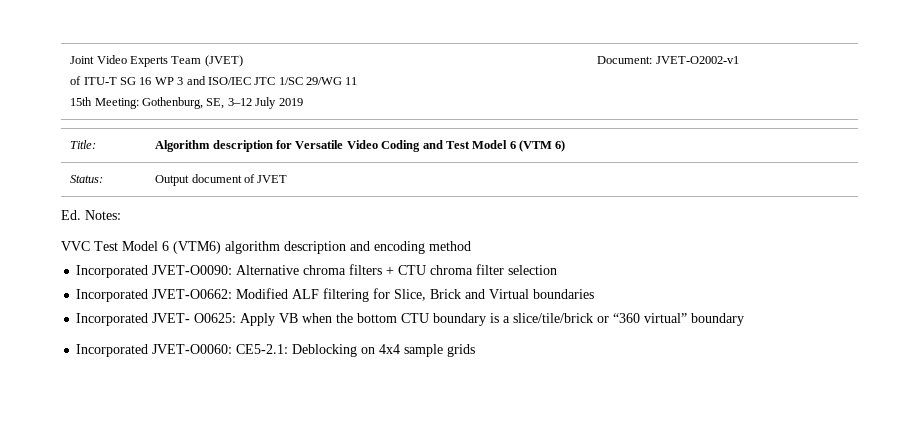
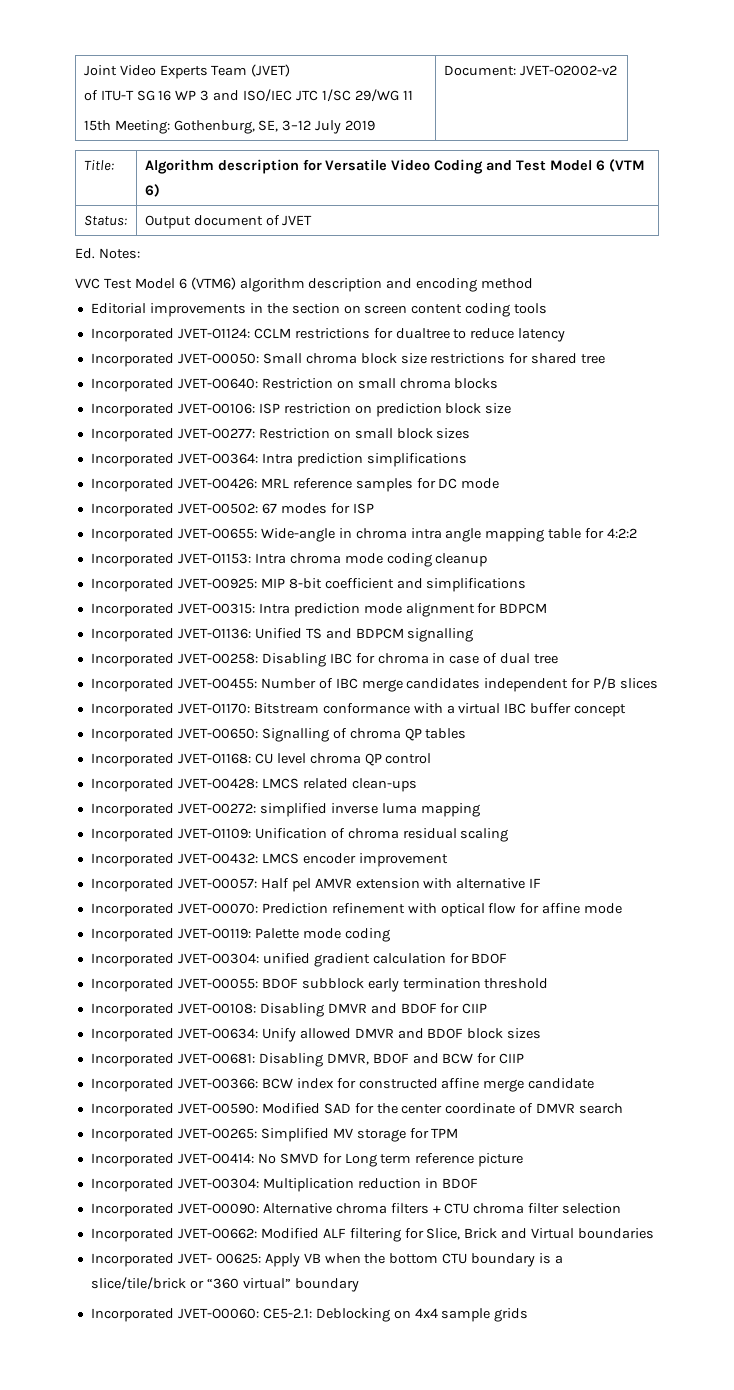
  Joint Video Experts Team (JVET)
  of ITU-T SG 16 WP 3 and ISO/IEC JTC 1/SC 29/WG 11
- 15th Meeting: Gothenburg, SE, 3–12 July 2019 | Document: JVET-O2002-v1
+ 15th Meeting: Gothenburg, SE, 3–12 July 2019 | Document: JVET-O2002-v2
+ Editorial improvements in the section on screen content coding tools
+ Incorporated JVET-O1124: CCLM restrictions for dualtree to reduce latency
+ Incorporated JVET-O0050: Small chroma block size restrictions for shared tree
+ Incorporated JVET-O0640: Restriction on small chroma blocks
+ Incorporated JVET-O0106: ISP restriction on prediction block size
+ Incorporated JVET-O0277: Restriction on small block sizes
+ Incorporated JVET-O0364: Intra prediction simplifications
+ Incorporated JVET-O0426: MRL reference samples for DC mode
+ Incorporated JVET-O0502: 67 modes for ISP
+ Incorporated JVET-O0655: Wide-angle in chroma intra angle mapping table for 4:2:2
+ Incorporated JVET-O1153: Intra chroma mode coding cleanup
+ Incorporated JVET-O0925: MIP 8-bit coefficient and simplifications
+ Incorporated JVET-O0315: Intra prediction mode alignment for BDPCM
+ Incorporated JVET-O1136: Unified TS and BDPCM signalling
+ Incorporated JVET-O0258: Disabling IBC for chroma in case of dual tree
+ Incorporated JVET-O0455: Number of IBC merge candidates independent for P/B slices
+ Incorporated JVET-O1170: Bitstream conformance with a virtual IBC buffer concept
+ Incorporated JVET-O0650: Signalling of chroma QP tables
+ Incorporated JVET-O1168: CU level chroma QP control
+ Incorporated JVET-O0428: LMCS related clean-ups
+ Incorporated JVET-O0272: simplified inverse luma mapping
+ Incorporated JVET-O1109: Unification of chroma residual scaling
+ Incorporated JVET-O0432: LMCS encoder improvement
+ Incorporated JVET-O0057: Half pel AMVR extension with alternative IF
+ Incorporated JVET-O0070: Prediction refinement with optical flow for affine mode
+ Incorporated JVET-O0119: Palette mode coding
+ Incorporated JVET-O0304: unified gradient calculation for BDOF
+ Incorporated JVET-O0055: BDOF subblock early termination threshold
+ Incorporated JVET-O0108: Disabling DMVR and BDOF for CIIP
+ Incorporated JVET-O0634: Unify allowed DMVR and BDOF block sizes
+ Incorporated JVET-O0681: Disabling DMVR, BDOF and BCW for CIIP
+ Incorporated JVET-O0366: BCW index for constructed affine merge candidate
+ Incorporated JVET-O0590: Modified SAD for the center coordinate of DMVR search
+ Incorporated JVET-O0265: Simplified MV storage for TPM
+ Incorporated JVET-O0414: No SMVD for Long term reference picture
+ Incorporated JVET-O0304: Multiplication reduction in BDOF

